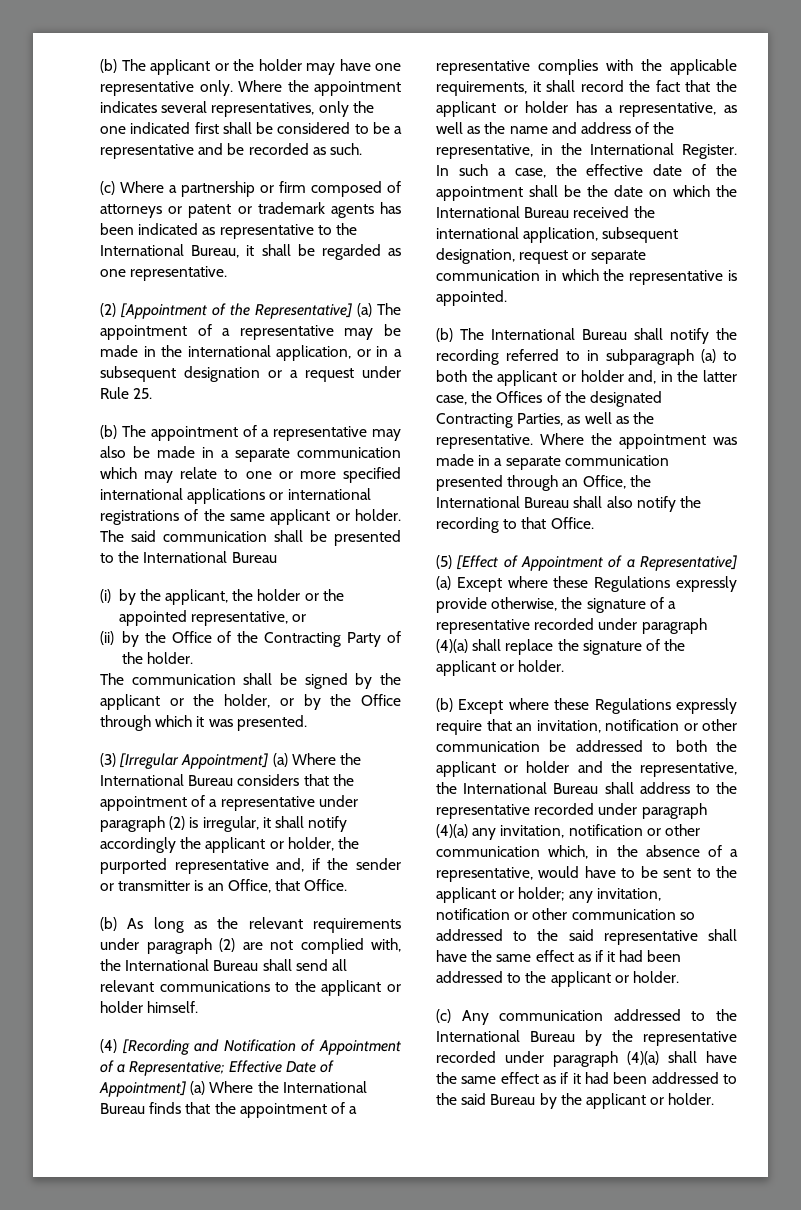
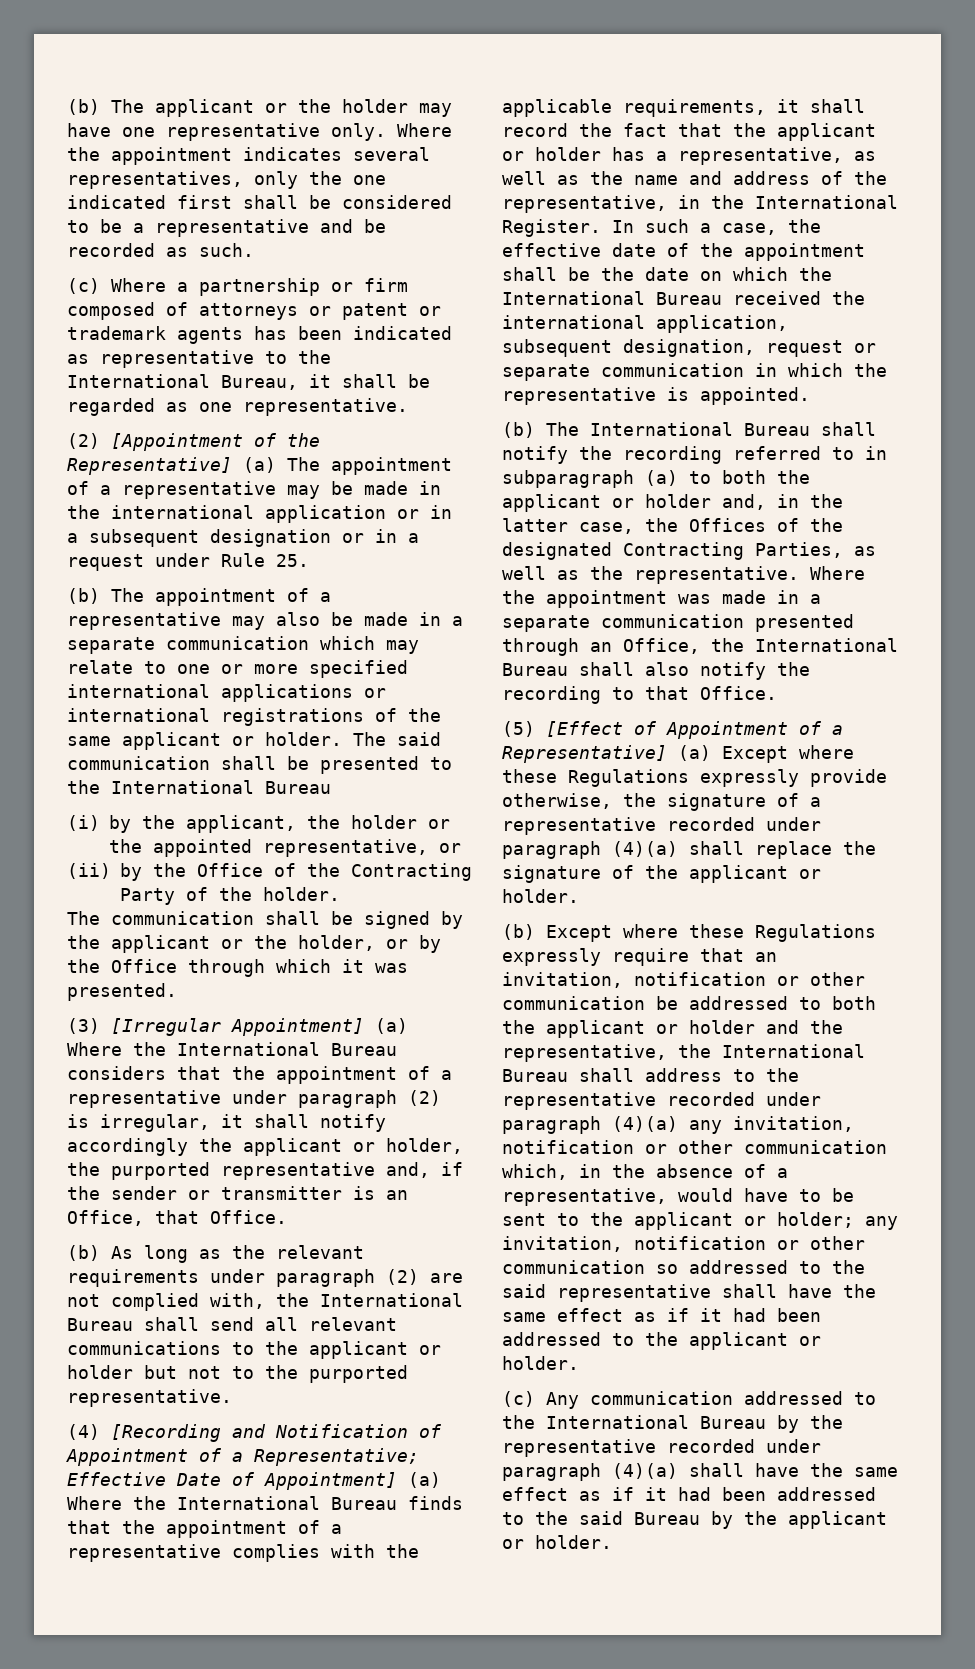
- (2) [Appointment of the Representative] (a) The appointment of a representative may be made in the international application, or in a subsequent designation or a request under Rule 25.
+ (2) [Appointment of the Representative] (a) The appointment of a representative may be made in the international application or in a subsequent designation or in a request under Rule 25.
- (b) As long as the relevant requirements under paragraph (2) are not complied with, the International Bureau shall send all relevant communications to the applicant or holder himself.
+ (b) As long as the relevant requirements under paragraph (2) are not complied with, the International Bureau shall send all relevant communications to the applicant or holder but not to the purported representative.

